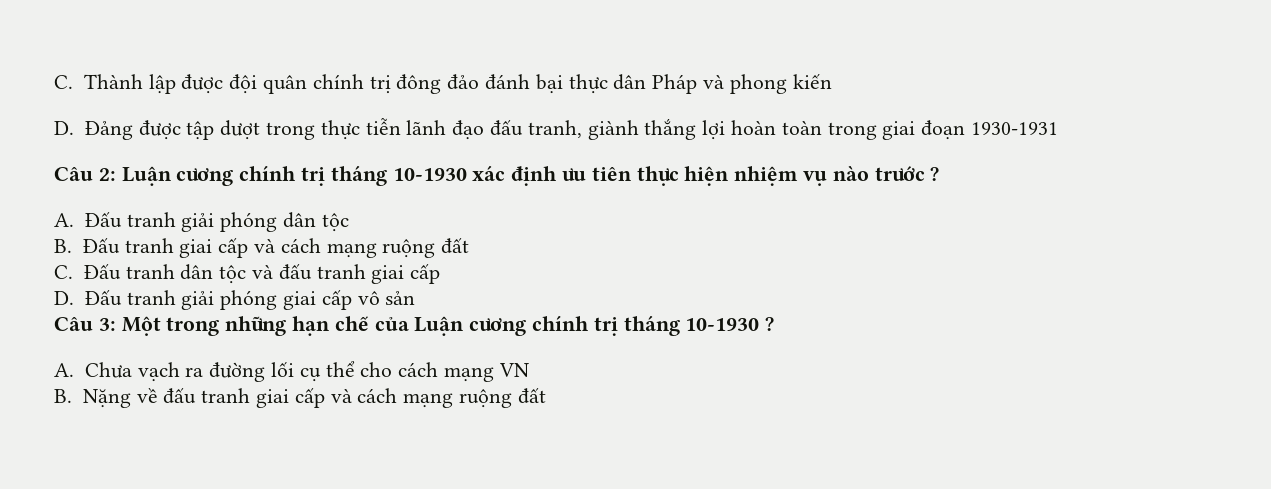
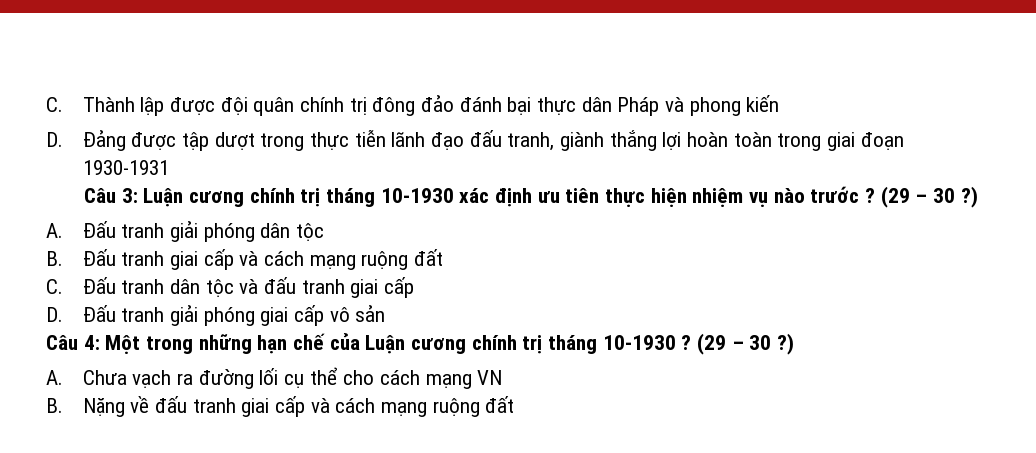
- Câu 2: Luận cương chính trị tháng 10-1930 xác định ưu tiên thực hiện nhiệm vụ nào trước ?
+ Câu 3: Luận cương chính trị tháng 10-1930 xác định ưu tiên thực hiện nhiệm vụ nào trước ? (29 – 30 ?)
- Câu 3: Một trong những hạn chế của Luận cương chính trị tháng 10-1930 ?
+ Câu 4: Một trong những hạn chế của Luận cương chính trị tháng 10-1930 ? (29 – 30 ?)

